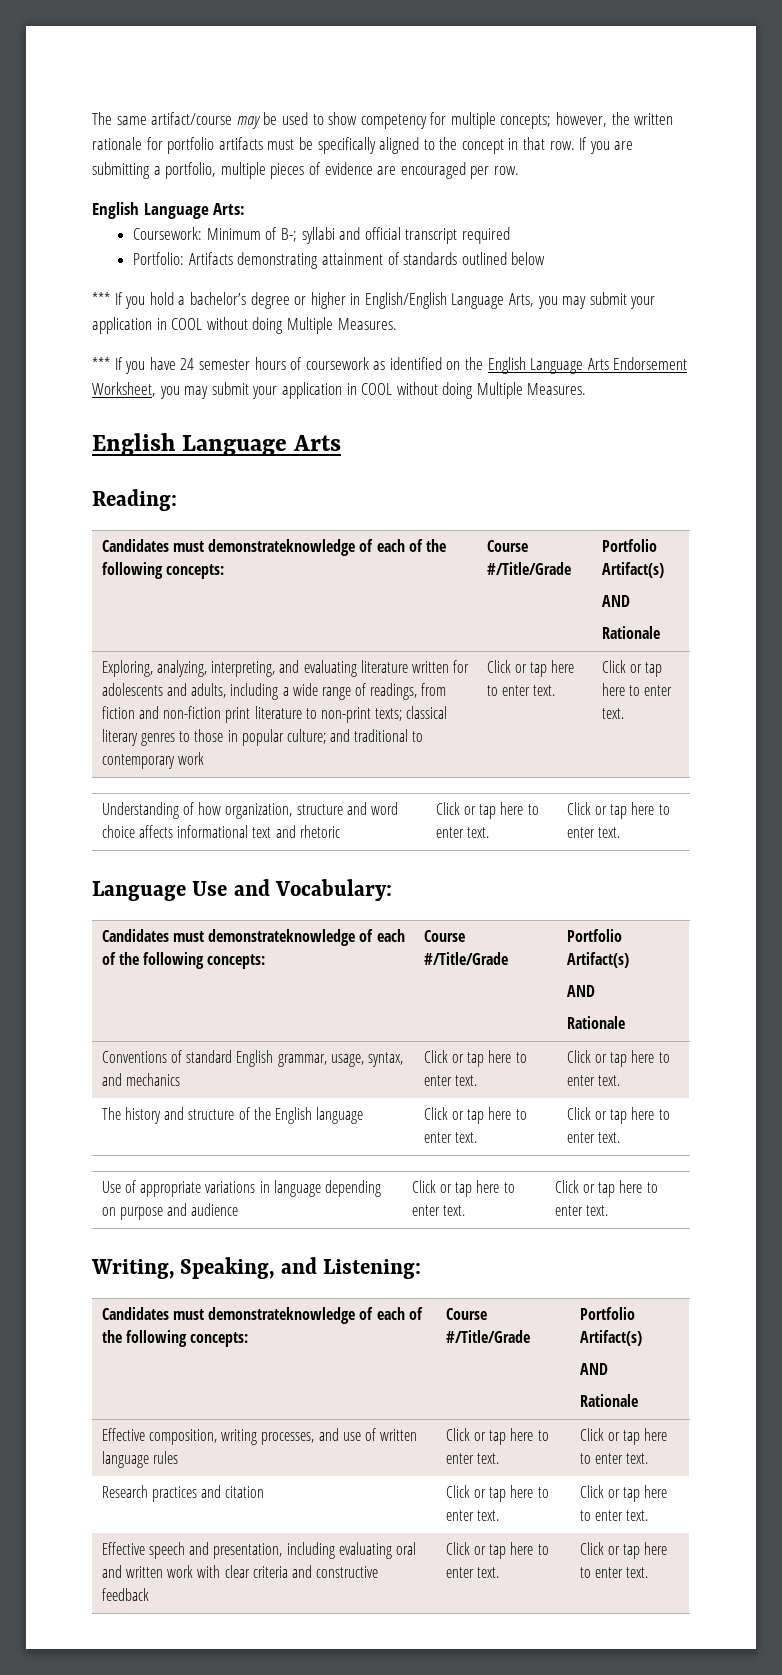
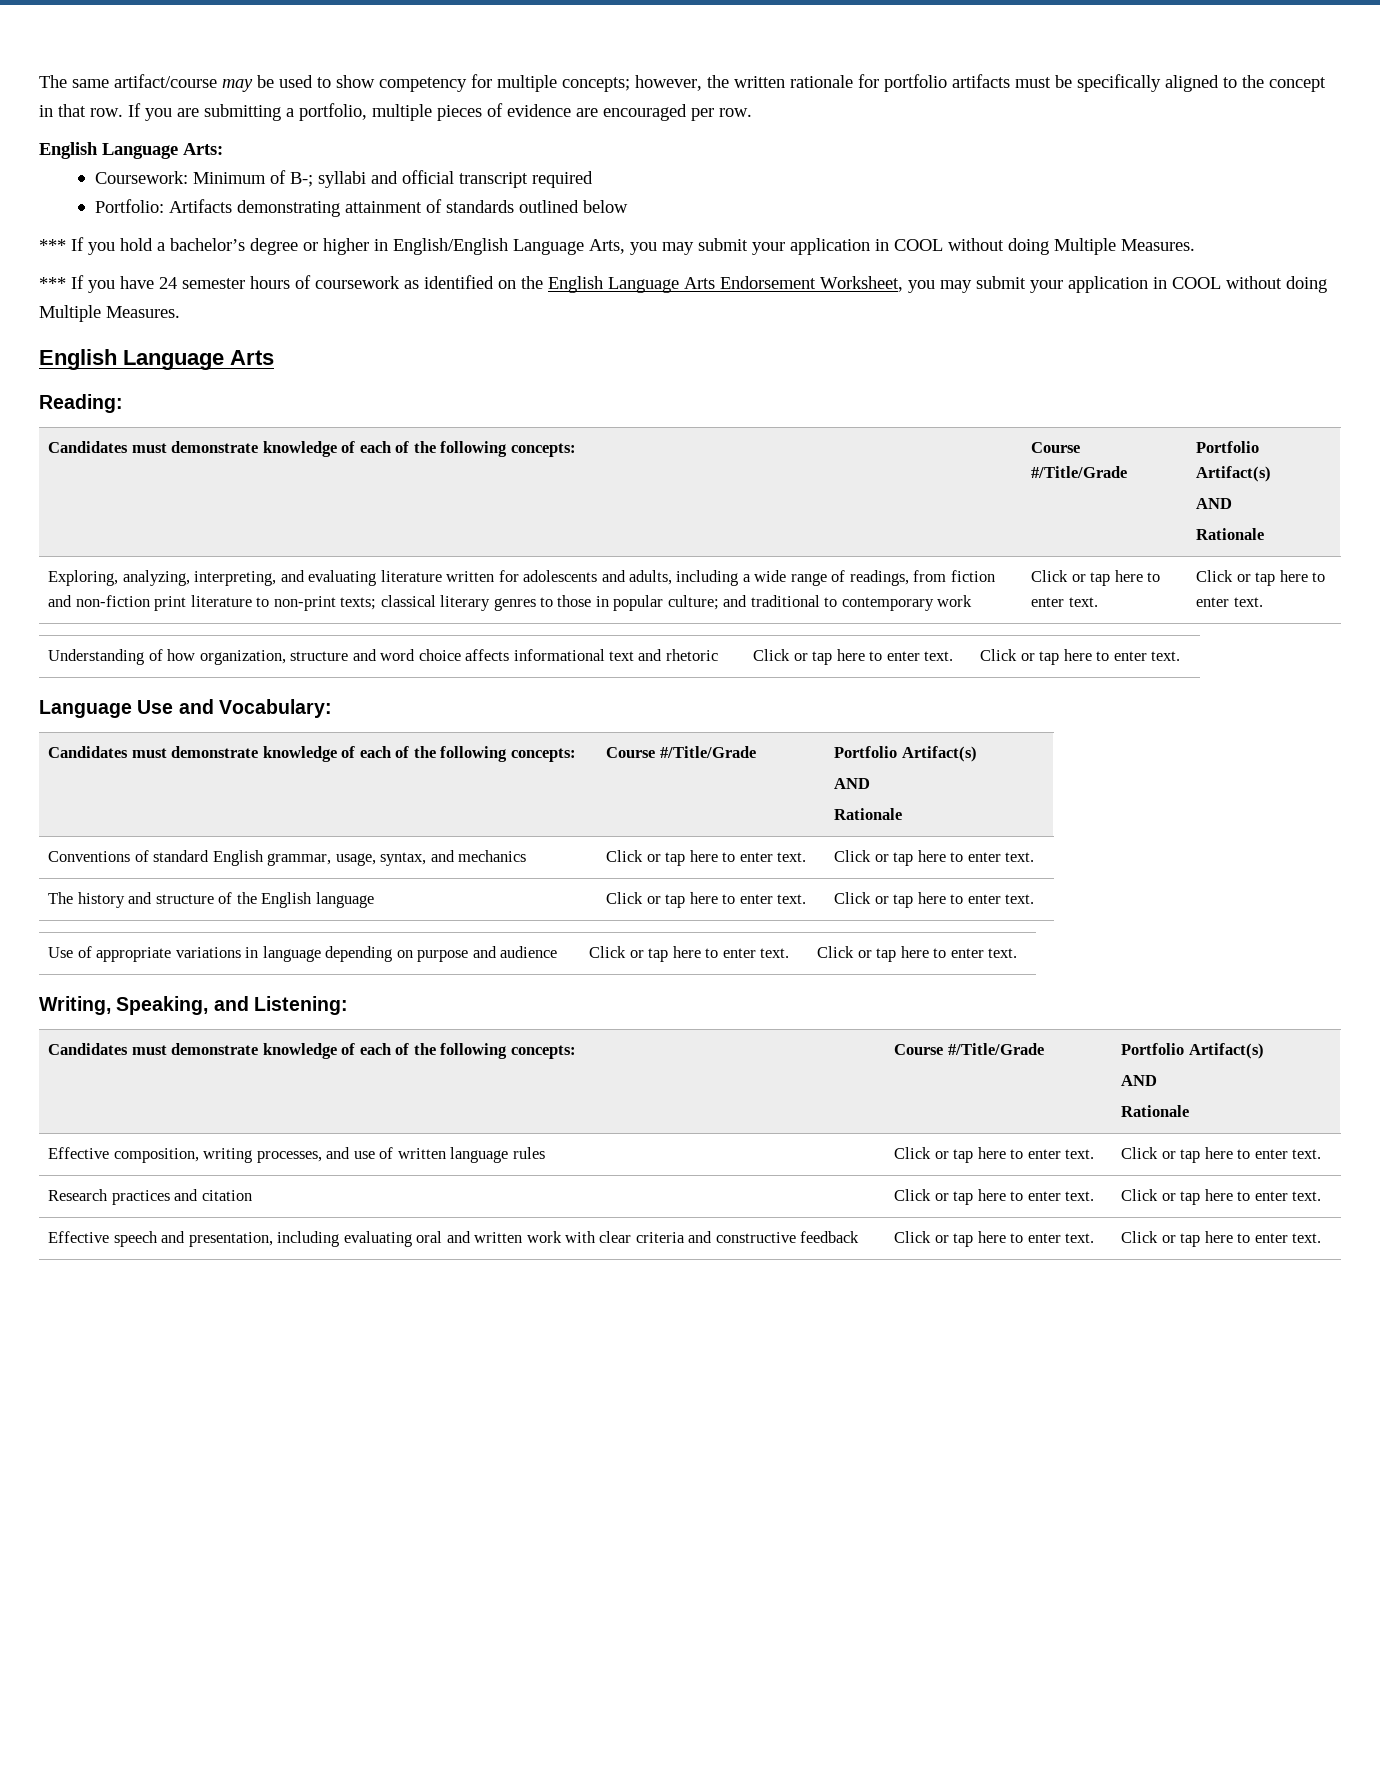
  Reading:
- Candidates must demonstrateknowledge of each of the following concepts: | Course #/Title/Grade | Portfolio Artifact(s)
+ Candidates must demonstrate knowledge of each of the following concepts: | Course #/Title/Grade | Portfolio Artifact(s)
  Language Use and Vocabulary:
- Candidates must demonstrateknowledge of each of the following concepts: | Course #/Title/Grade | Portfolio Artifact(s)
+ Candidates must demonstrate knowledge of each of the following concepts: | Course #/Title/Grade | Portfolio Artifact(s)
  Writing, Speaking, and Listening:
- Candidates must demonstrateknowledge of each of the following concepts: | Course #/Title/Grade | Portfolio Artifact(s)
+ Candidates must demonstrate knowledge of each of the following concepts: | Course #/Title/Grade | Portfolio Artifact(s)

